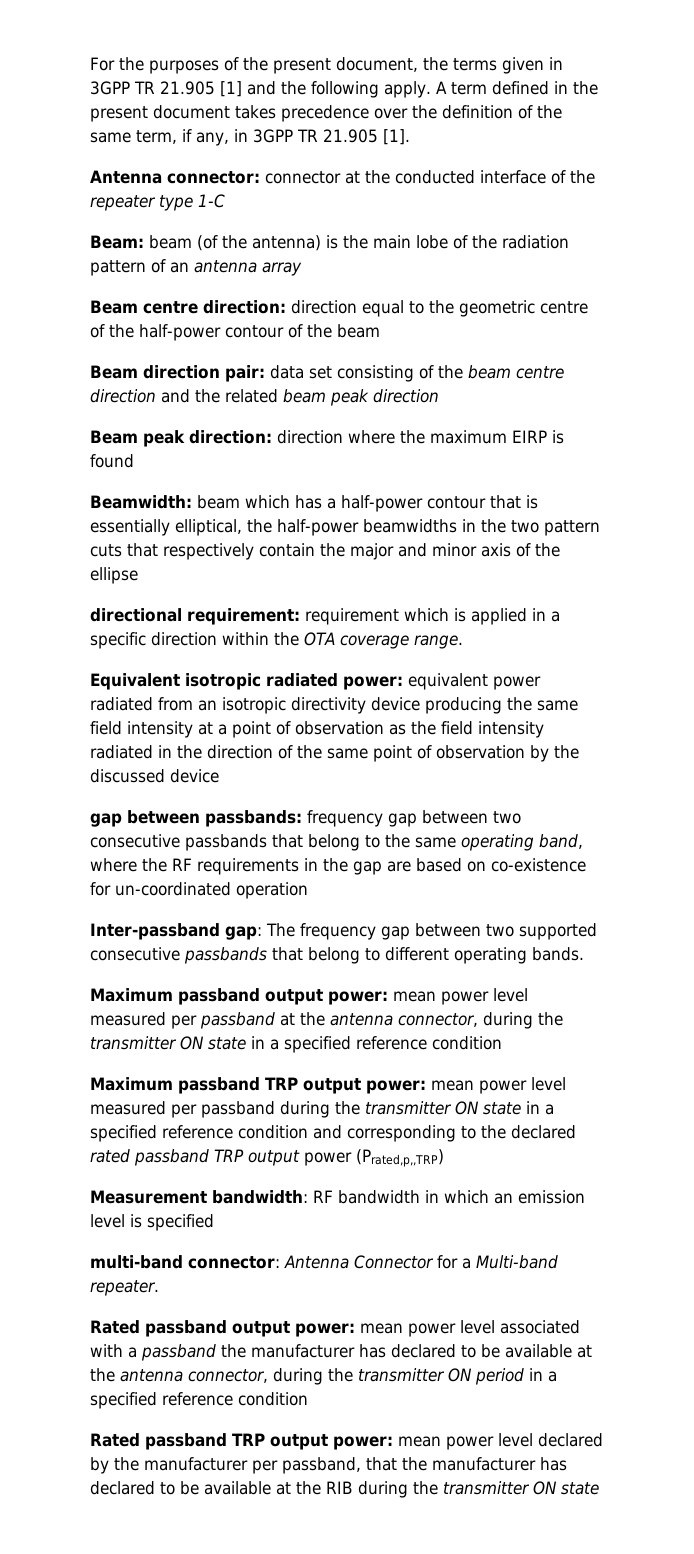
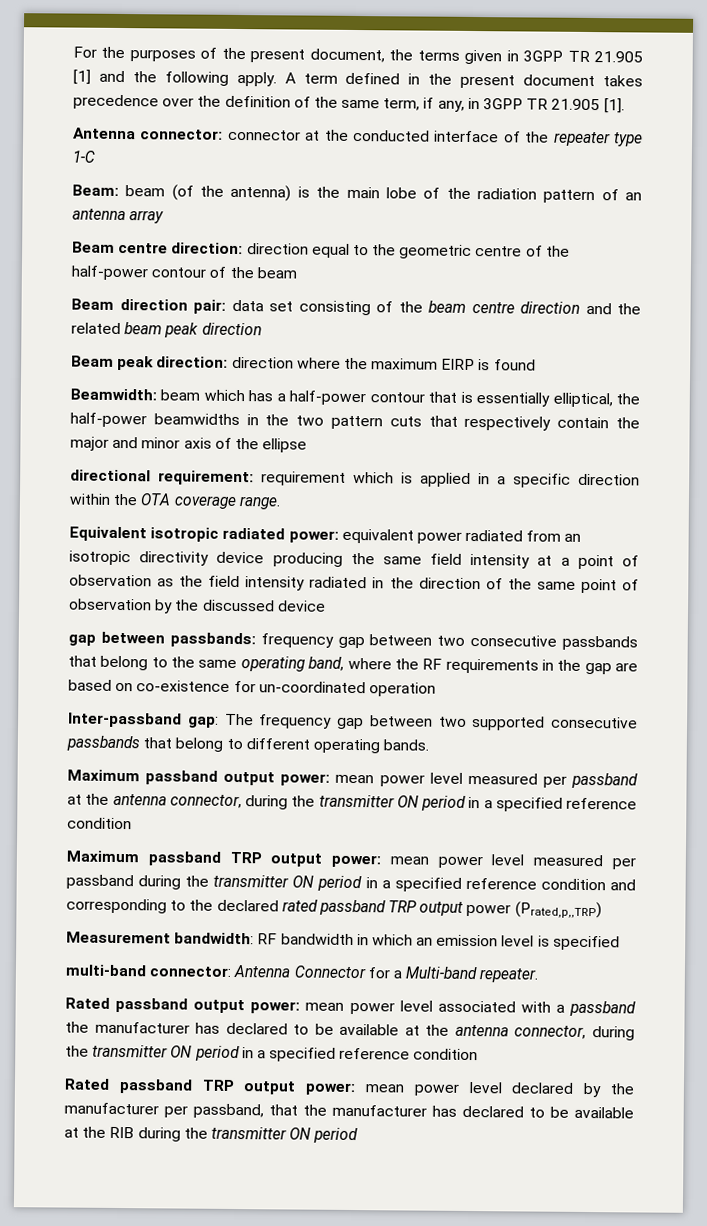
- Maximum passband output power: mean power level measured per passband at the antenna connector, during the transmitter ON state in a specified reference condition
+ Maximum passband output power: mean power level measured per passband at the antenna connector, during the transmitter ON period in a specified reference condition
- Maximum passband TRP output power: mean power level measured per passband during the transmitter ON state in a specified reference condition and corresponding to the declared rated passband TRP output power (Prated,p,,TRP)
+ Maximum passband TRP output power: mean power level measured per passband during the transmitter ON period in a specified reference condition and corresponding to the declared rated passband TRP output power (Prated,p,,TRP)
- Rated passband TRP output power: mean power level declared by the manufacturer per passband, that the manufacturer has declared to be available at the RIB during the transmitter ON state
+ Rated passband TRP output power: mean power level declared by the manufacturer per passband, that the manufacturer has declared to be available at the RIB during the transmitter ON period

